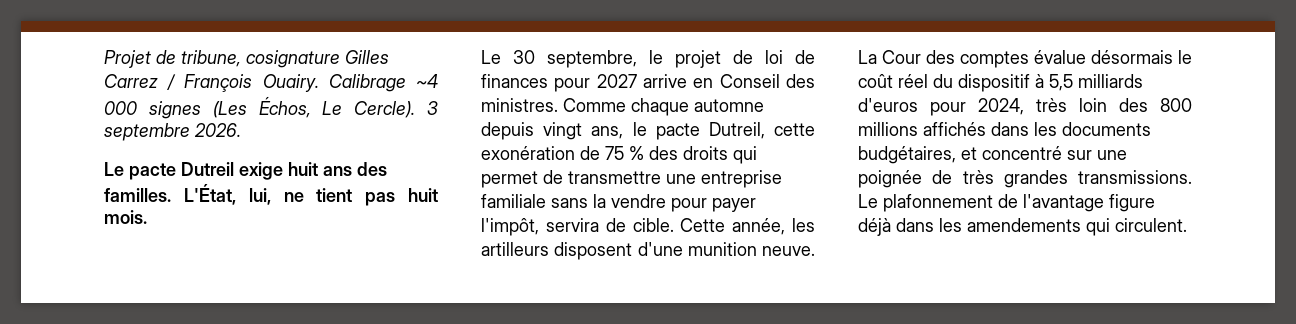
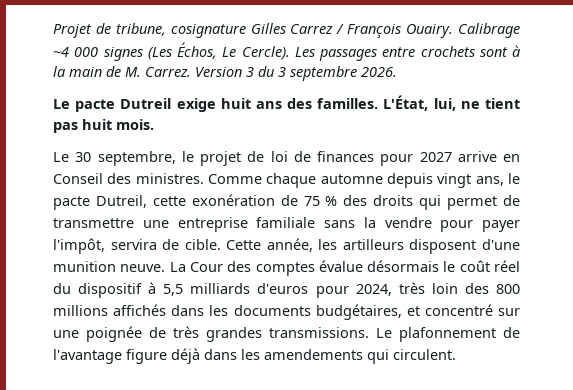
- 3 septembre 2026.
+ Les passages entre crochets sont à la main de M. Carrez. Version 3 du 3 septembre 2026.

